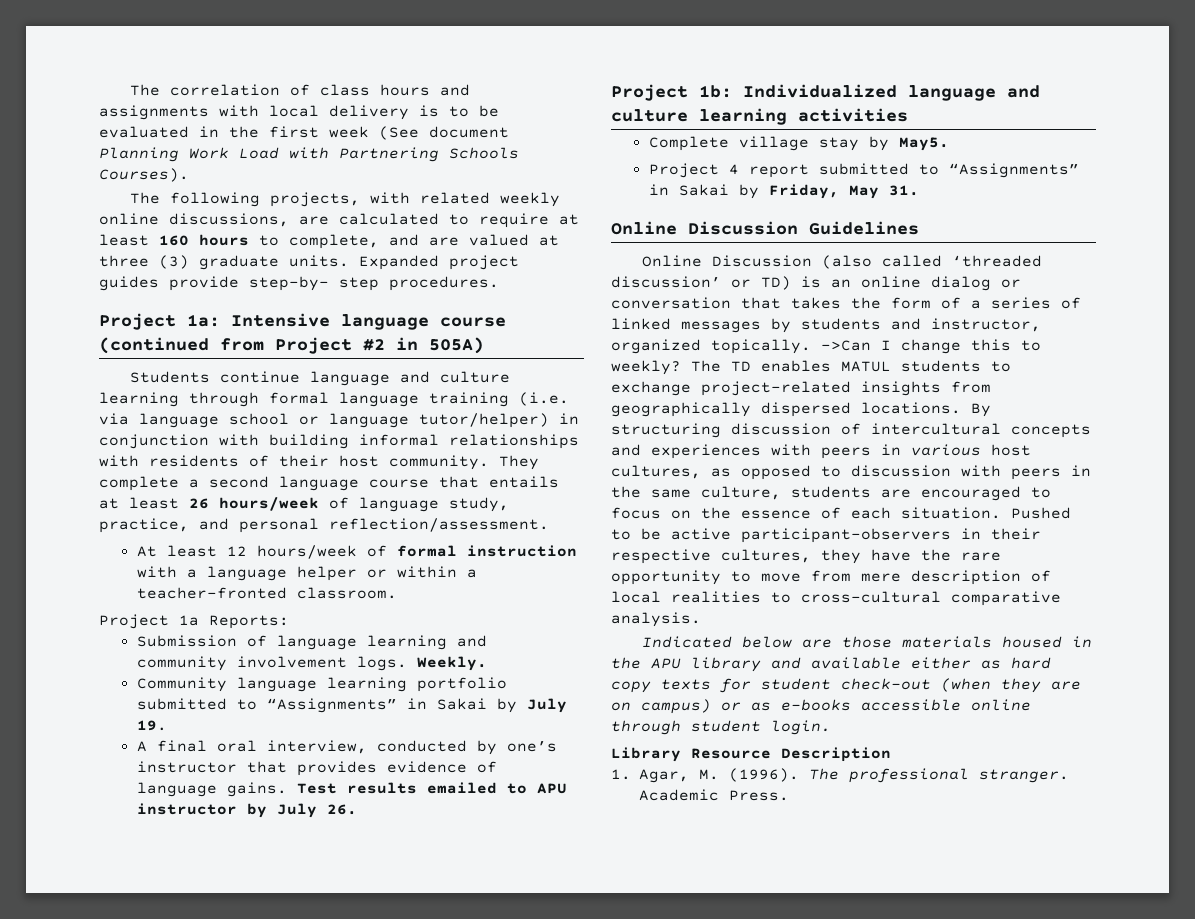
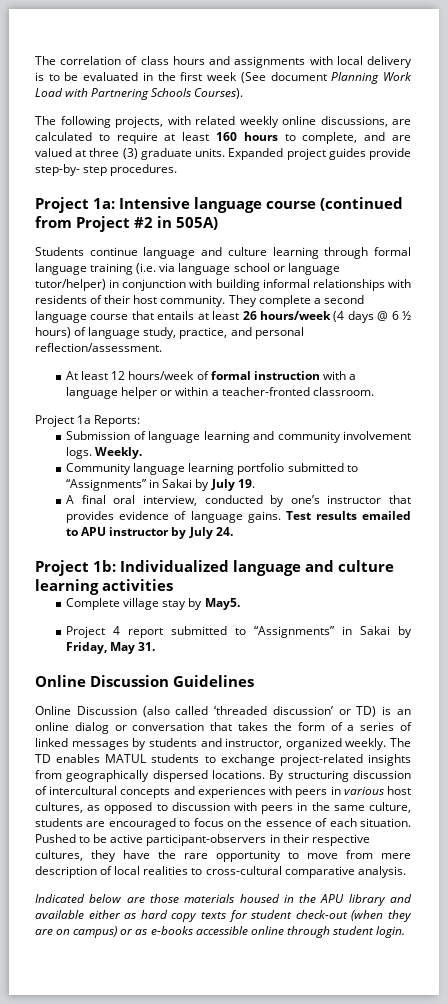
- They complete a second language course that entails at least 26 hours/week of language study, practice, and personal reflection/assessment.
+ They complete a second language course that entails at least 26 hours/week (4 days @ 6 ½ hours) of language study, practice, and personal reflection/assessment.
- Test results emailed to APU instructor by July 26.
+ Test results emailed to APU instructor by July 24.
- Online Discussion (also called ‘threaded discussion’ or TD) is an online dialog or conversation that takes the form of a series of linked messages by students and instructor, organized topically. ->Can I change this to weekly?
+ Online Discussion (also called ‘threaded discussion’ or TD) is an online dialog or conversation that takes the form of a series of linked messages by students and instructor, organized weekly.
- Library Resource Description
- 1. Agar, M. (1996). The professional stranger. Academic Press.

